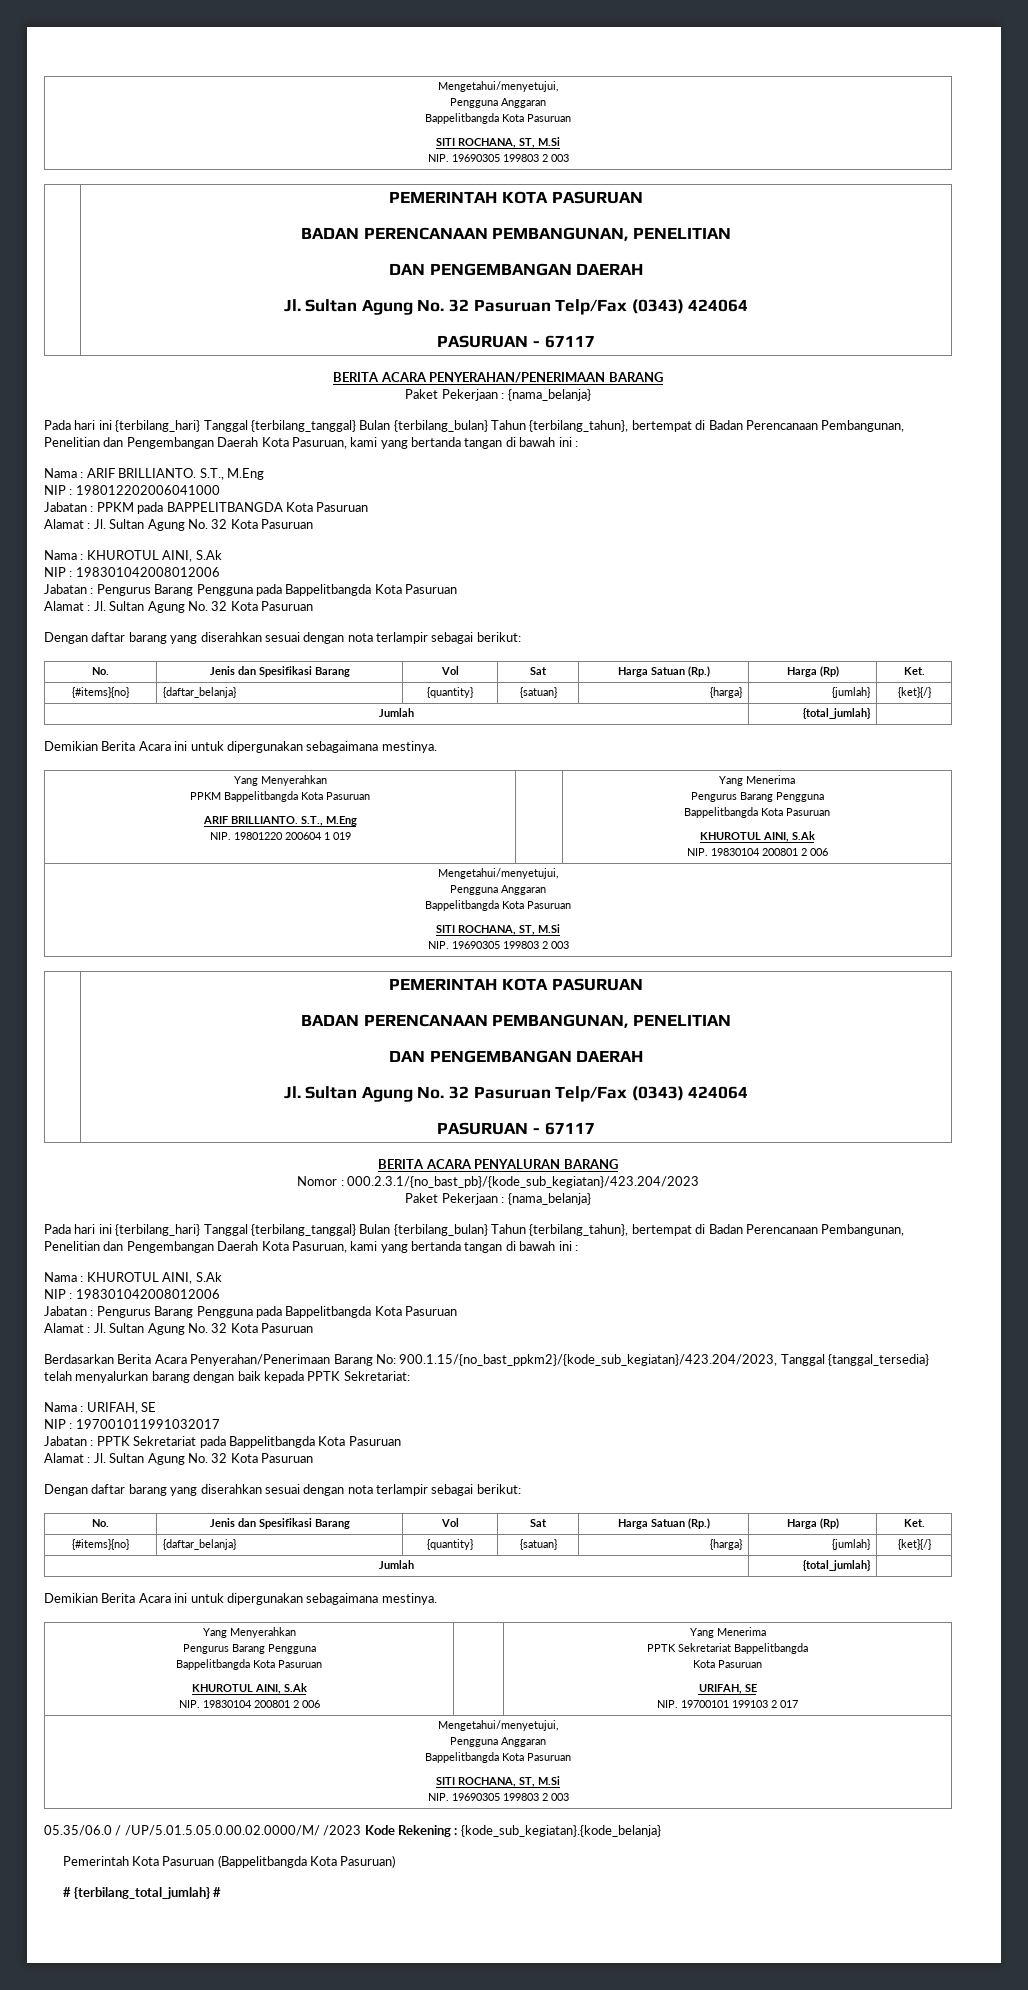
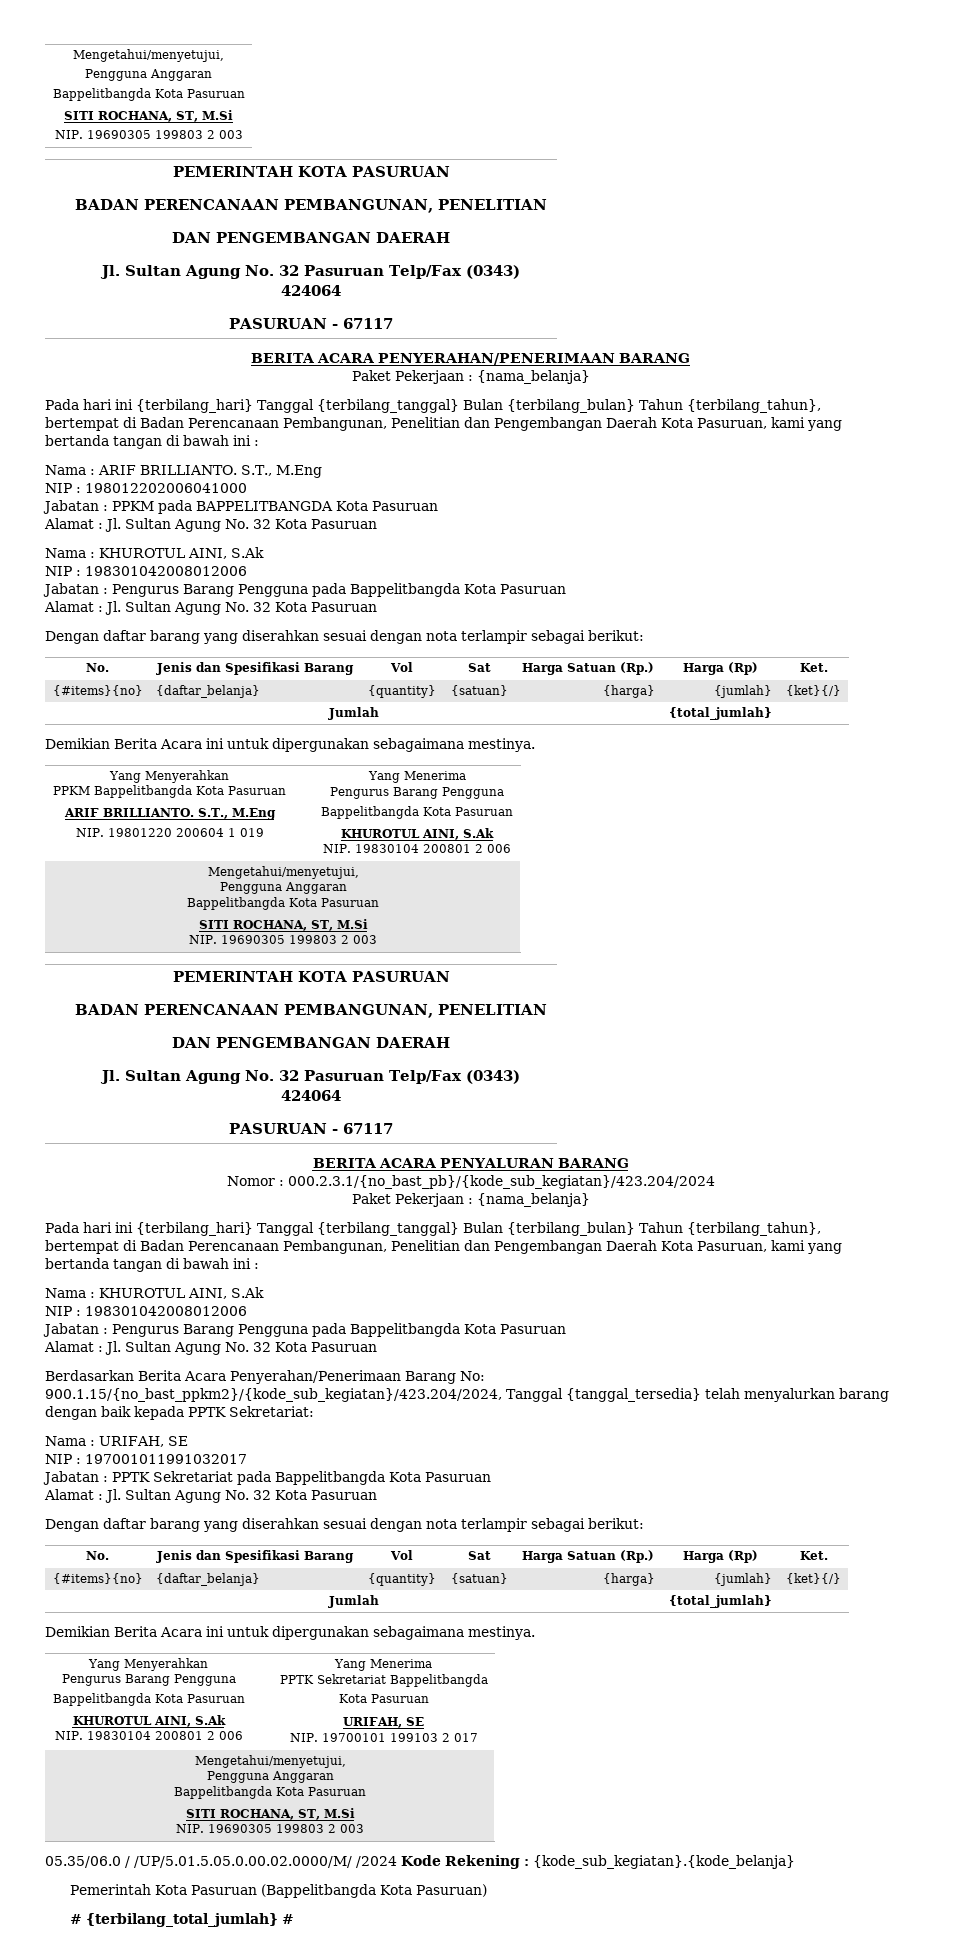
- Nomor : 000.2.3.1/{no_bast_pb}/{kode_sub_kegiatan}/423.204/2023
+ Nomor : 000.2.3.1/{no_bast_pb}/{kode_sub_kegiatan}/423.204/2024
- Berdasarkan Berita Acara Penyerahan/Penerimaan Barang No: 900.1.15/{no_bast_ppkm2}/{kode_sub_kegiatan}/423.204/2023, Tanggal {tanggal_tersedia} telah menyalurkan barang dengan baik kepada PPTK Sekretariat:
+ Berdasarkan Berita Acara Penyerahan/Penerimaan Barang No: 900.1.15/{no_bast_ppkm2}/{kode_sub_kegiatan}/423.204/2024, Tanggal {tanggal_tersedia} telah menyalurkan barang dengan baik kepada PPTK Sekretariat:
- 05.35/06.0 / /UP/5.01.5.05.0.00.02.0000/M/ /2023 Kode Rekening : {kode_sub_kegiatan}.{kode_belanja}
+ 05.35/06.0 / /UP/5.01.5.05.0.00.02.0000/M/ /2024 Kode Rekening : {kode_sub_kegiatan}.{kode_belanja}

